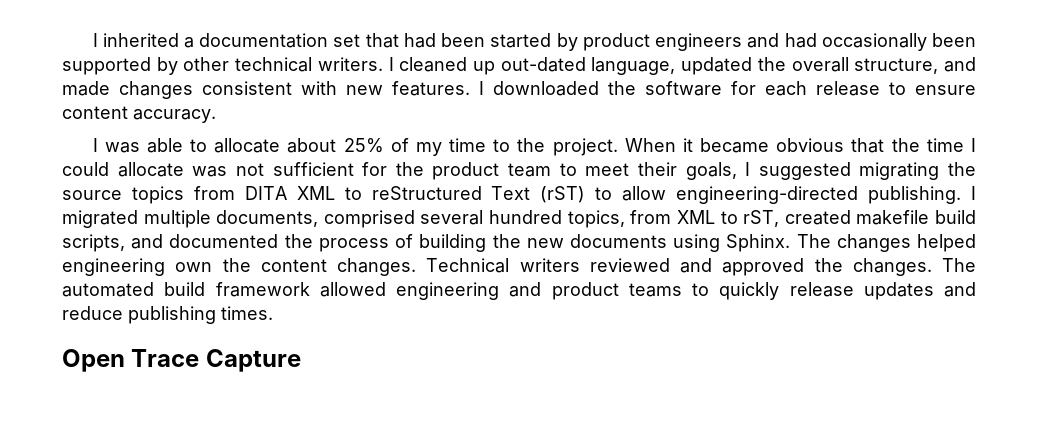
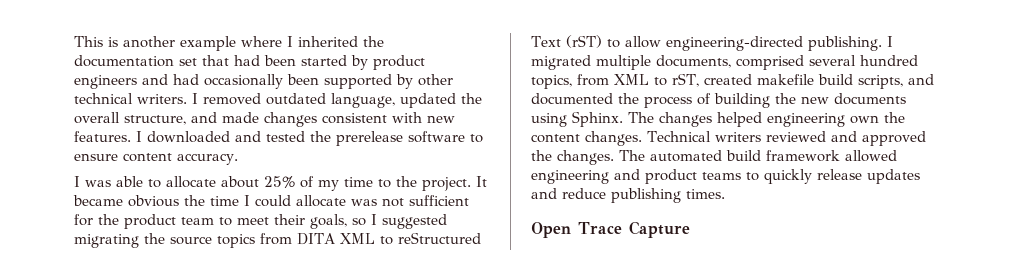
- I inherited a documentation set that had been started by product engineers and had occasionally been supported by other technical writers.
+ This is another example where I inherited the documentation set that had been started by product engineers and had occasionally been supported by other technical writers.
- I cleaned up out-dated language, updated the overall structure, and made changes consistent with new features.
+ I removed outdated language, updated the overall structure, and made changes consistent with new features.
- I downloaded the software for each release to ensure content accuracy.
+ I downloaded and tested the prerelease software to ensure content accuracy.
- When it became obvious that the time I could allocate was not sufficient for the product team to meet their goals, I suggested migrating the source topics from DITA XML to reStructured Text (rST) to allow engineering-directed publishing.
+ It became obvious the time I could allocate was not sufficient for the product team to meet their goals, so I suggested migrating the source topics from DITA XML to reStructured Text (rST) to allow engineering-directed publishing.

